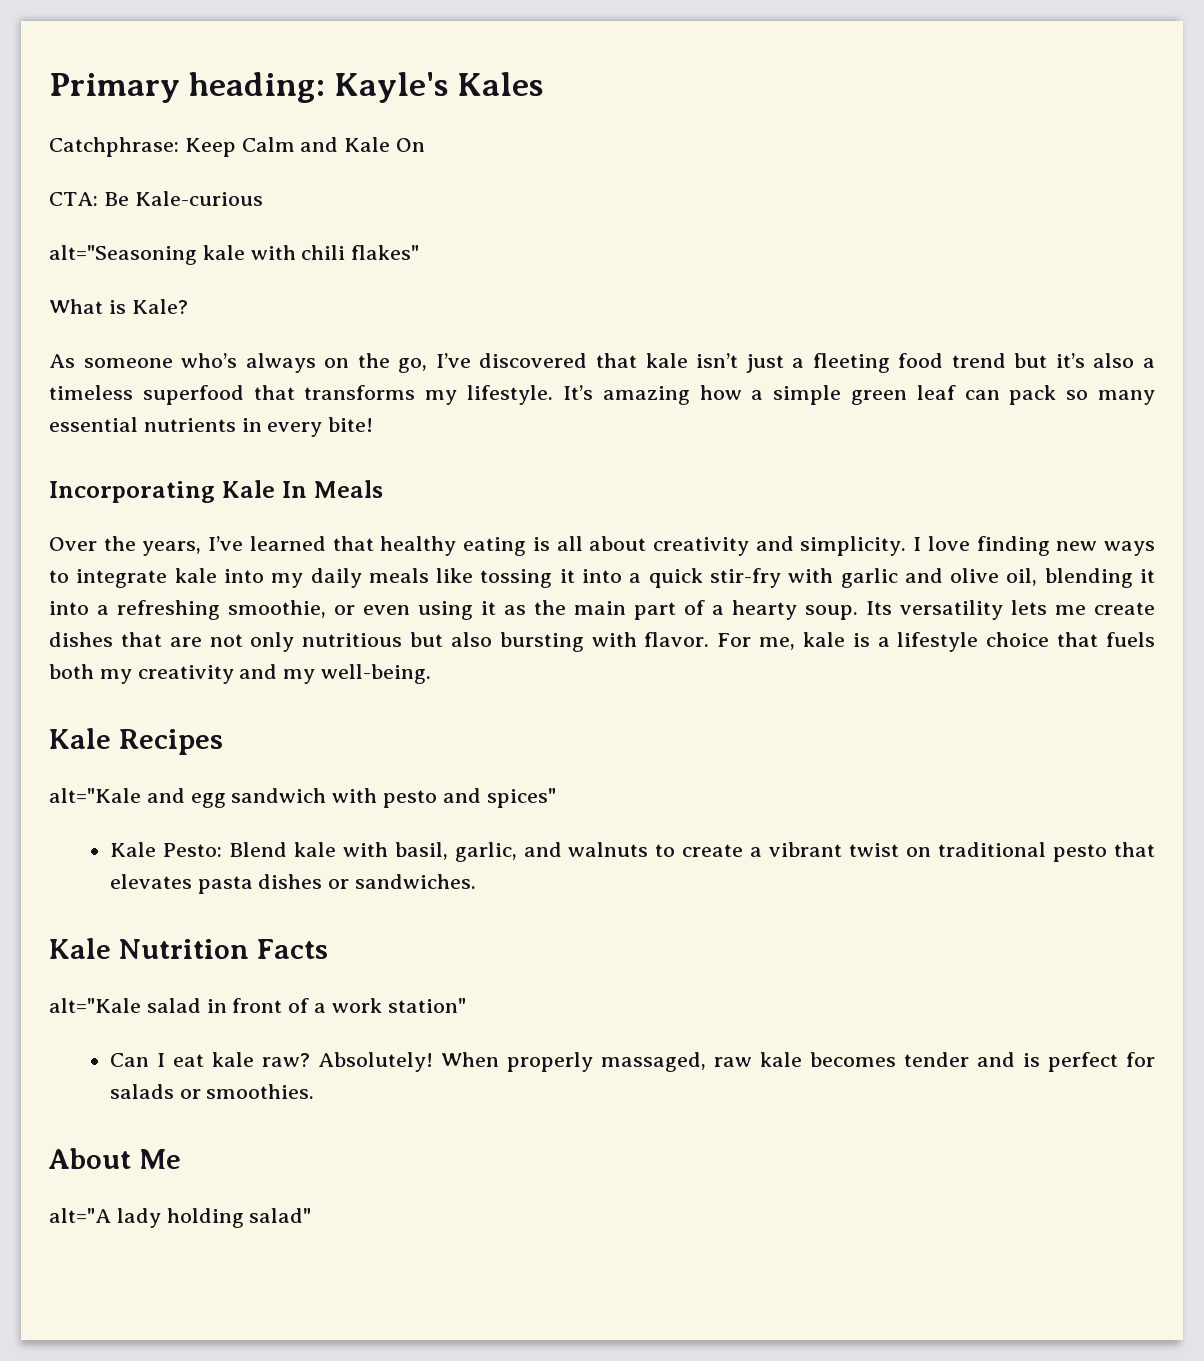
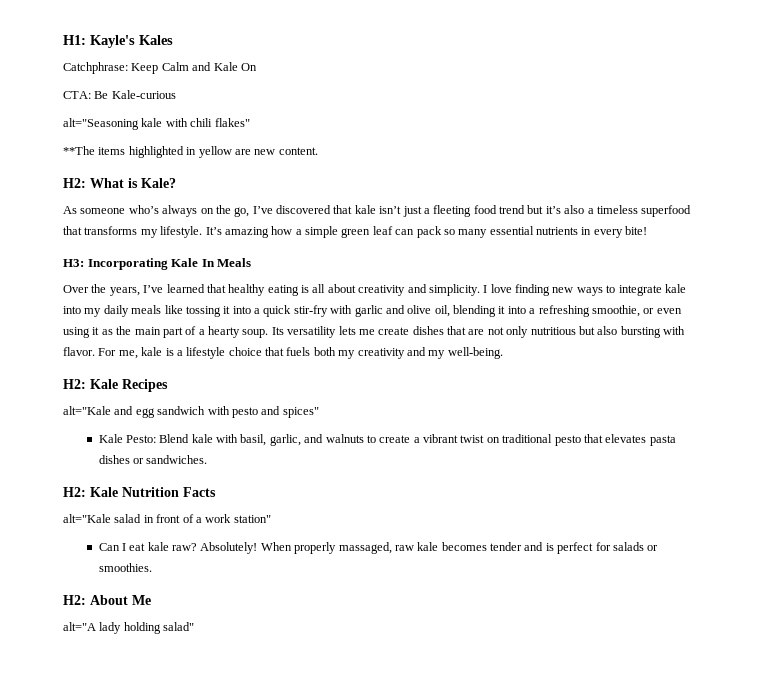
- Primary heading: Kayle's Kales
+ H1: Kayle's Kales
- What is Kale?
+ **The items highlighted in yellow are new content.
+ H2: What is Kale?
- Incorporating Kale In Meals
+ H3: Incorporating Kale In Meals
- Kale Recipes
+ H2: Kale Recipes
- Kale Nutrition Facts
+ H2: Kale Nutrition Facts
- About Me
+ H2: About Me

